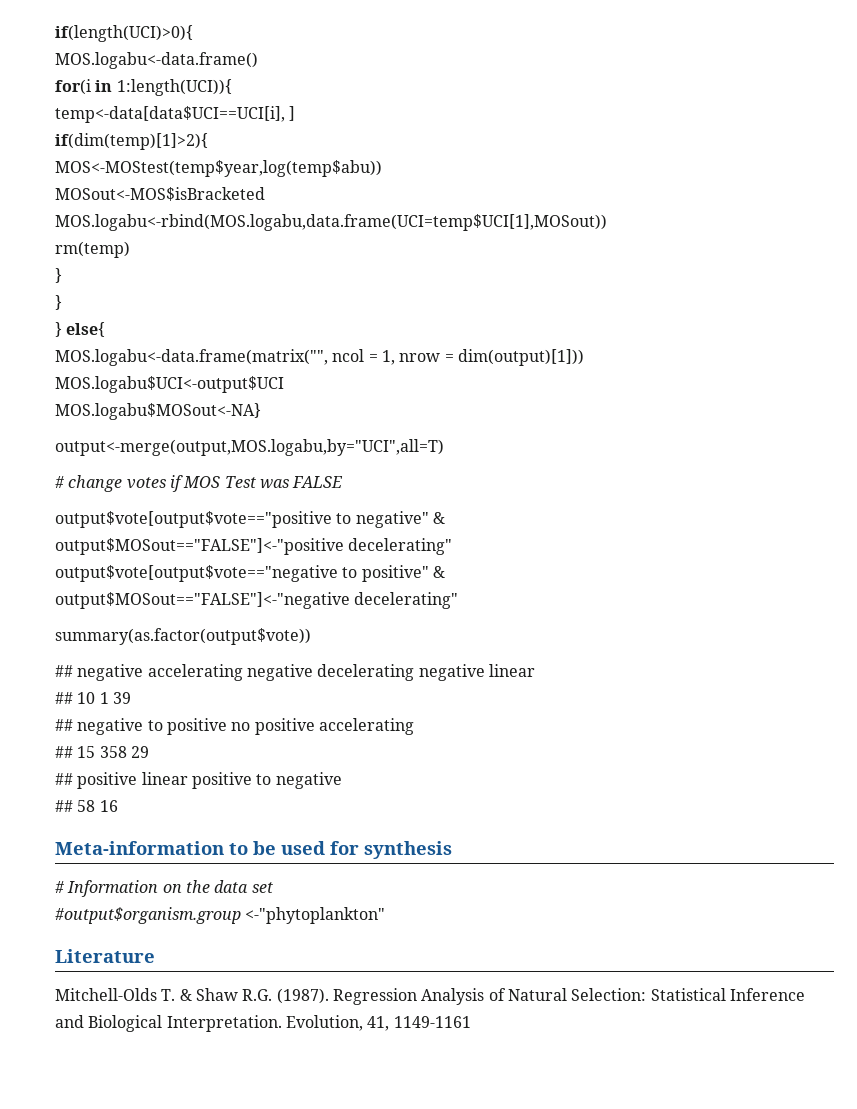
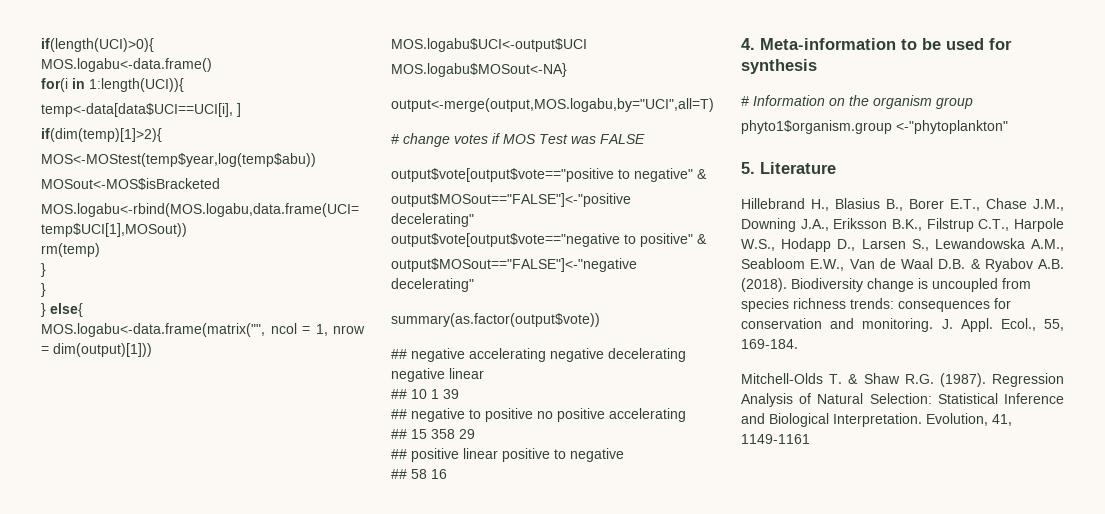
- Meta-information to be used for synthesis
+ 4. Meta-information to be used for synthesis
- # Information on the data set
- #output$organism.group <-"phytoplankton"
+ # Information on the organism group
+ phyto1$organism.group <-"phytoplankton"
- Literature
+ 5. Literature
+ Hillebrand H., Blasius B., Borer E.T., Chase J.M., Downing J.A., Eriksson B.K., Filstrup C.T., Harpole W.S., Hodapp D., Larsen S., Lewandowska A.M., Seabloom E.W., Van de Waal D.B. & Ryabov A.B. (2018). Biodiversity change is uncoupled from species richness trends: consequences for conservation and monitoring. J. Appl. Ecol., 55, 169-184.

